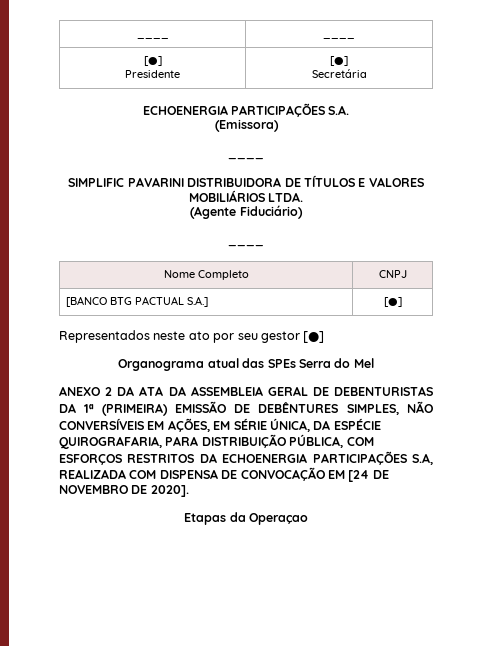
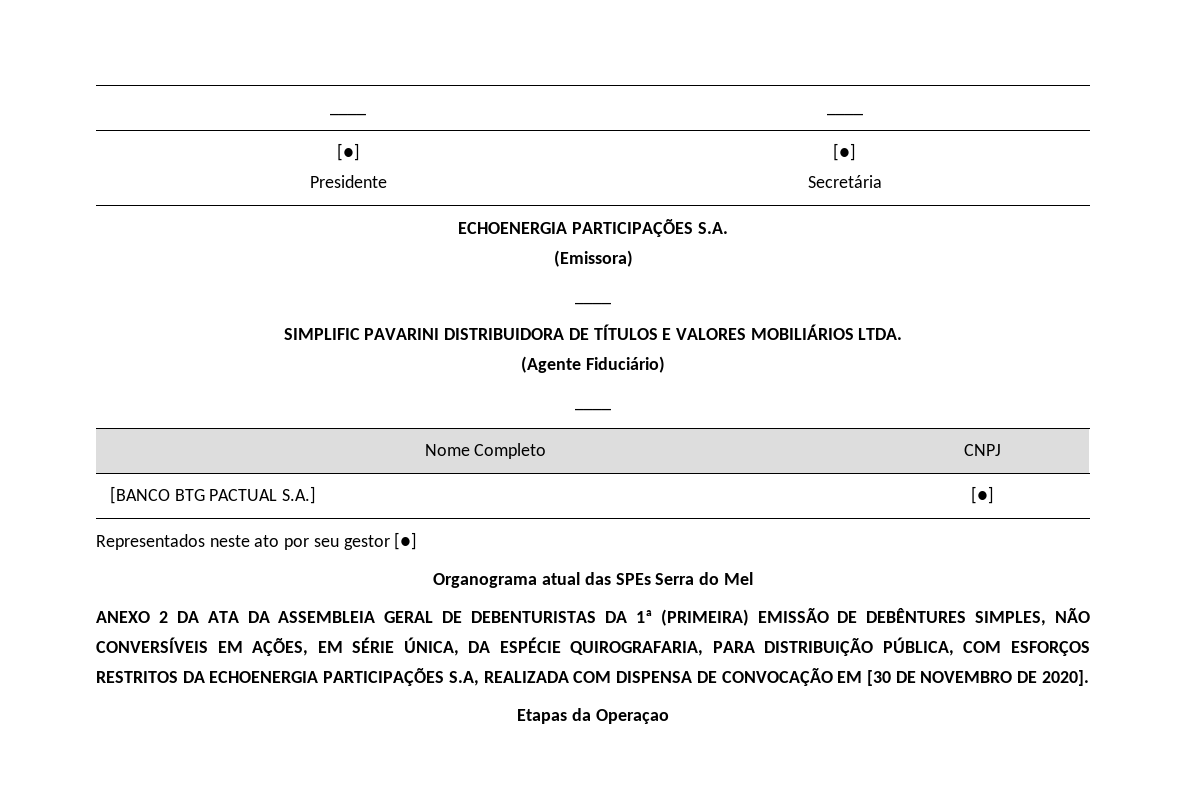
- ANEXO 2 DA ATA DA ASSEMBLEIA GERAL DE DEBENTURISTAS DA 1ª (PRIMEIRA) EMISSÃO DE DEBÊNTURES SIMPLES, NÃO CONVERSÍVEIS EM AÇÕES, EM SÉRIE ÚNICA, DA ESPÉCIE QUIROGRAFARIA, PARA DISTRIBUIÇÃO PÚBLICA, COM ESFORÇOS RESTRITOS DA ECHOENERGIA PARTICIPAÇÕES S.A, REALIZADA COM DISPENSA DE CONVOCAÇÃO EM [24 DE NOVEMBRO DE 2020].
+ ANEXO 2 DA ATA DA ASSEMBLEIA GERAL DE DEBENTURISTAS DA 1ª (PRIMEIRA) EMISSÃO DE DEBÊNTURES SIMPLES, NÃO CONVERSÍVEIS EM AÇÕES, EM SÉRIE ÚNICA, DA ESPÉCIE QUIROGRAFARIA, PARA DISTRIBUIÇÃO PÚBLICA, COM ESFORÇOS RESTRITOS DA ECHOENERGIA PARTICIPAÇÕES S.A, REALIZADA COM DISPENSA DE CONVOCAÇÃO EM [30 DE NOVEMBRO DE 2020].

